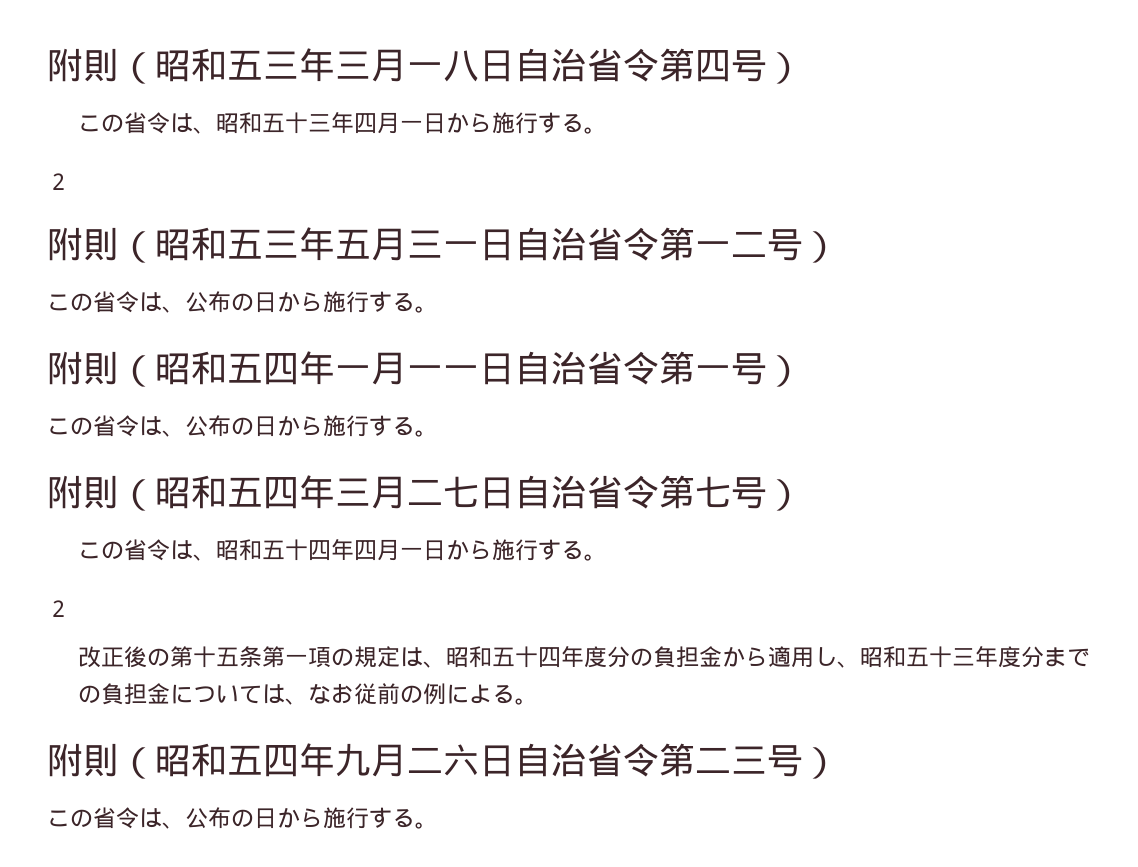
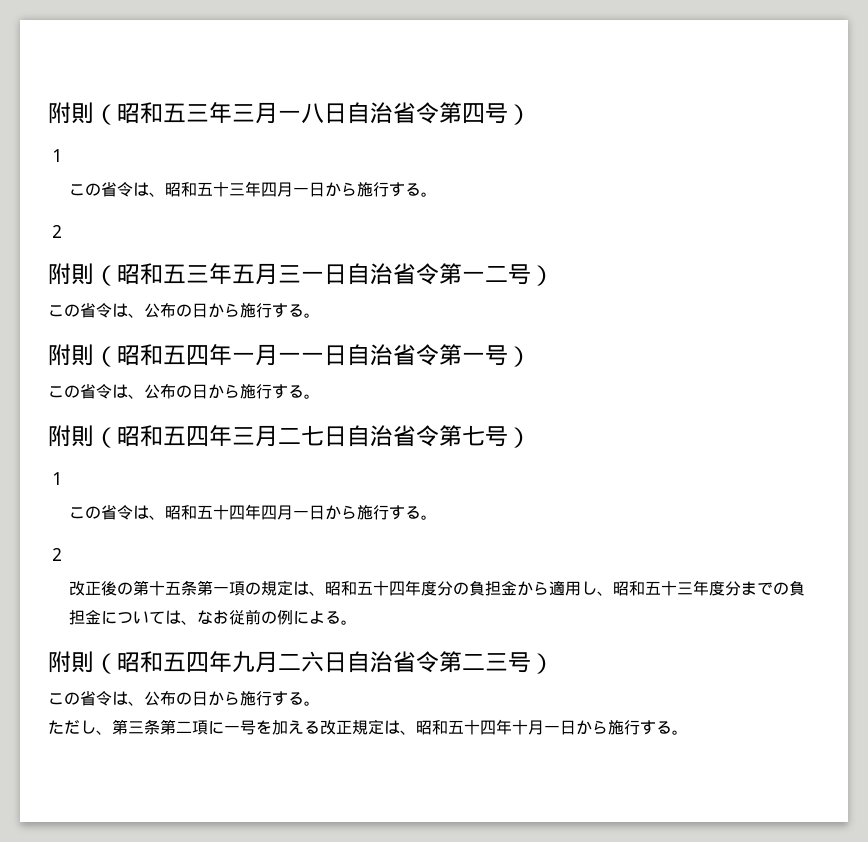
  附則（昭和五三年三月一八日自治省令第四号）
+ １
  附則（昭和五四年三月二七日自治省令第七号）
+ １
+ ただし、第三条第二項に一号を加える改正規定は、昭和五十四年十月一日から施行する。

